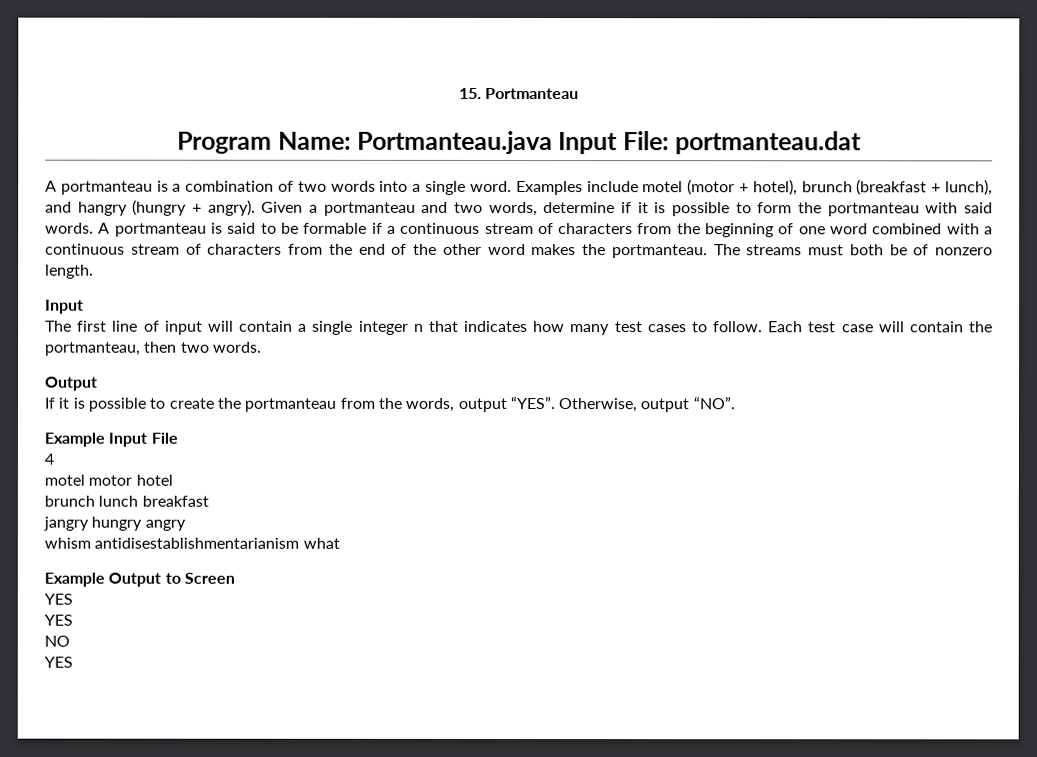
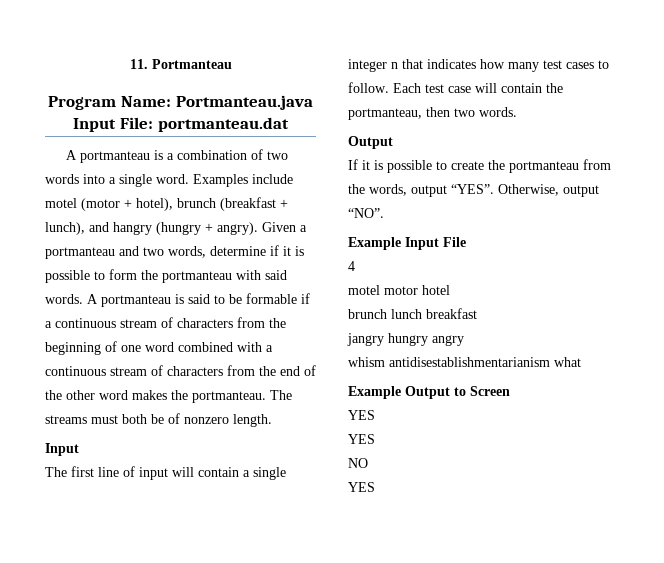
- 15. Portmanteau
+ 11. Portmanteau

